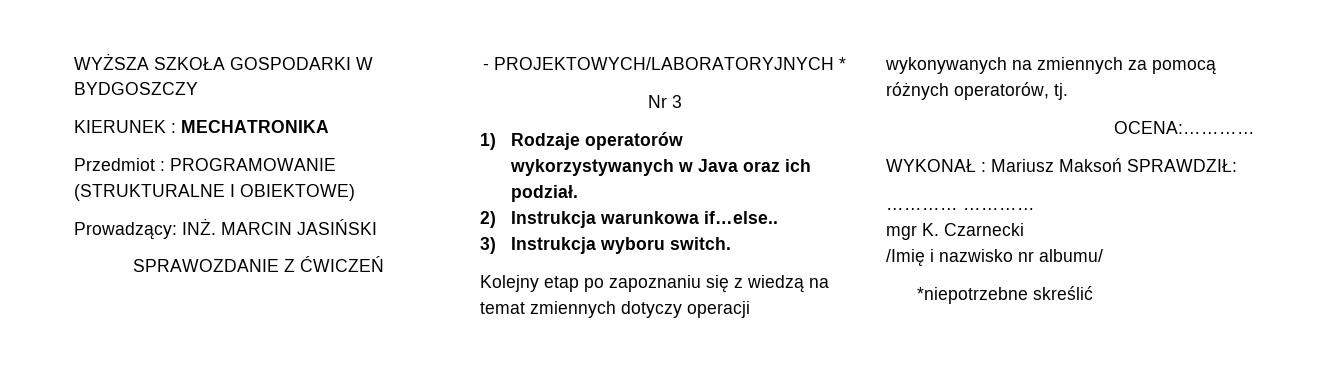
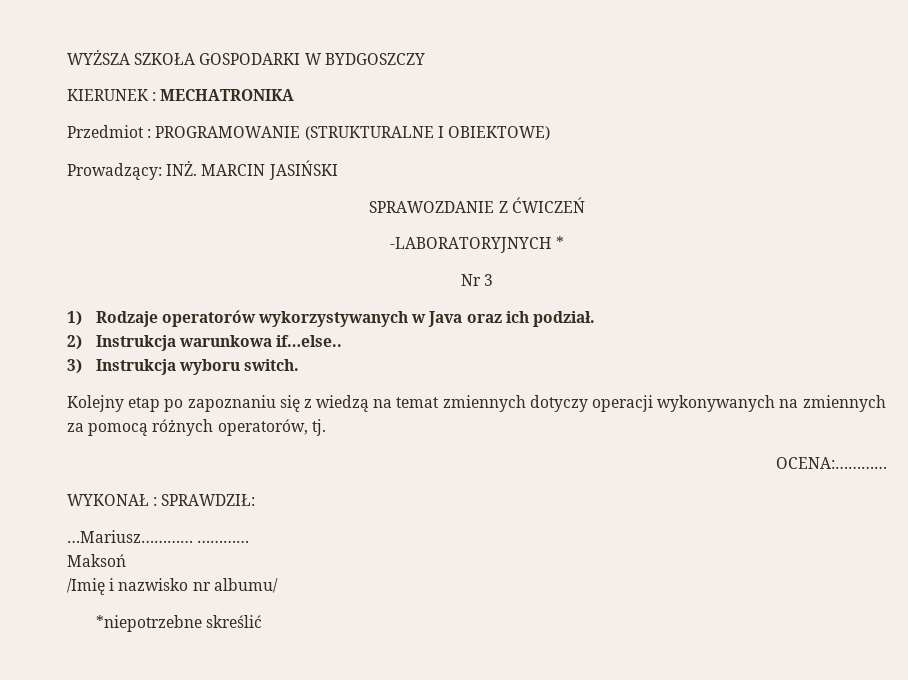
- - PROJEKTOWYCH/LABORATORYJNYCH *
+ -LABORATORYJNYCH *
- WYKONAŁ : Mariusz Maksoń SPRAWDZIŁ:
- …………
+ WYKONAŁ : SPRAWDZIŁ:
+ …Mariusz…………
- mgr K. Czarnecki
+ Maksoń

